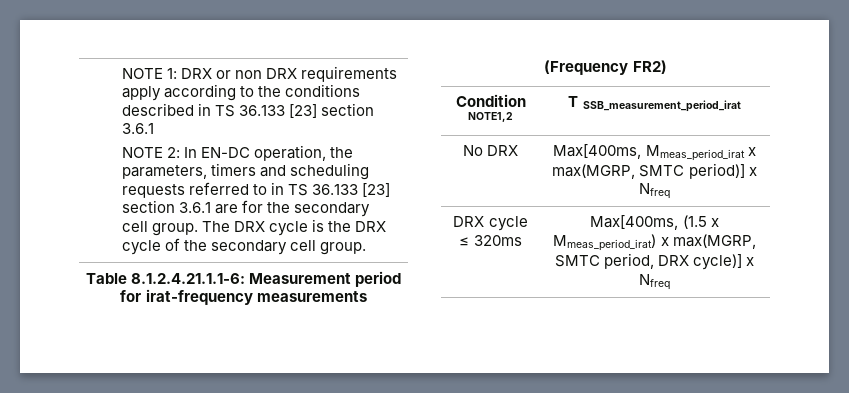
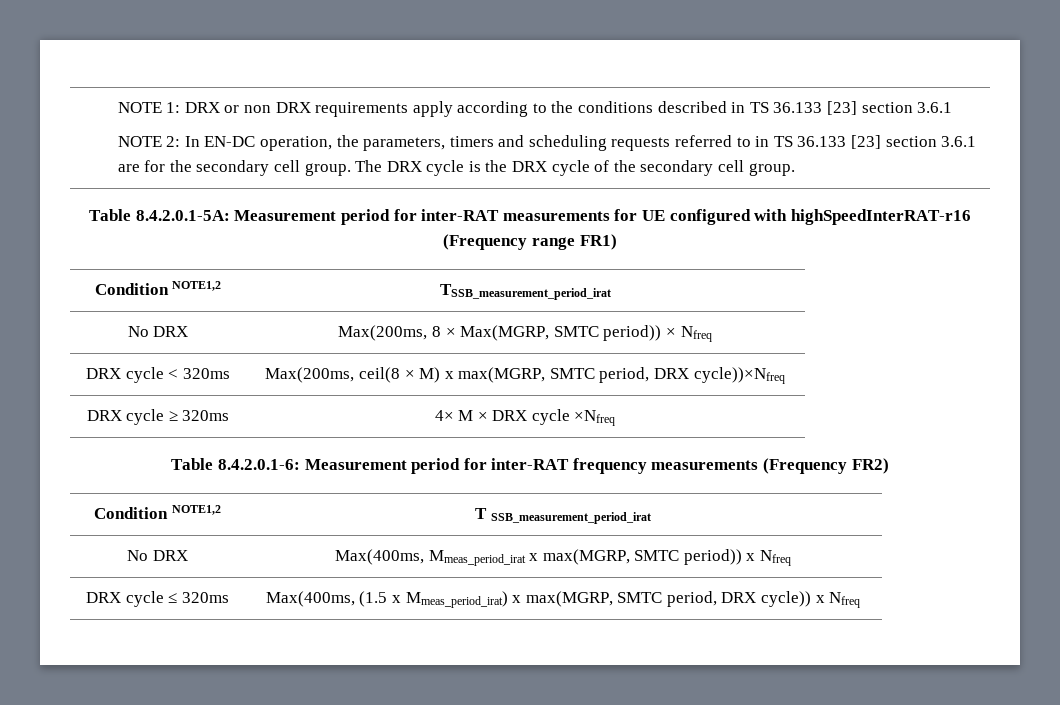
- Table 8.1.2.4.21.1.1-6: Measurement period for irat-frequency measurements (Frequency FR2)
+ Table 8.4.2.0.1-5A: Measurement period for inter-RAT measurements for UE configured with highSpeedInterRAT-r16 (Frequency range FR1)
+ Condition NOTE1,2 | TSSB_measurement_period_irat
+ No DRX | Max(200ms, 8 × Max(MGRP, SMTC period)) × Nfreq
+ DRX cycle < 320ms | Max(200ms, ceil(8 × M) x max(MGRP, SMTC period, DRX cycle))×Nfreq
+ DRX cycle ≥ 320ms | 4× M × DRX cycle ×Nfreq
+ Table 8.4.2.0.1-6: Measurement period for inter-RAT frequency measurements (Frequency FR2)
- No DRX | Max[400ms, Mmeas_period_irat x max(MGRP, SMTC period)] x Nfreq
+ No DRX | Max(400ms, Mmeas_period_irat x max(MGRP, SMTC period)) x Nfreq
- DRX cycle ≤ 320ms | Max[400ms, (1.5 x Mmeas_period_irat) x max(MGRP, SMTC period, DRX cycle)] x Nfreq
+ DRX cycle ≤ 320ms | Max(400ms, (1.5 x Mmeas_period_irat) x max(MGRP, SMTC period, DRX cycle)) x Nfreq

